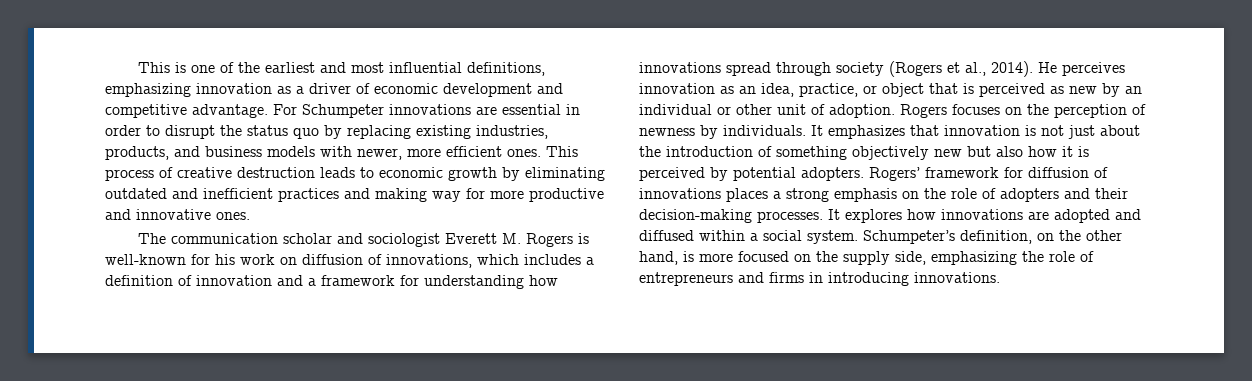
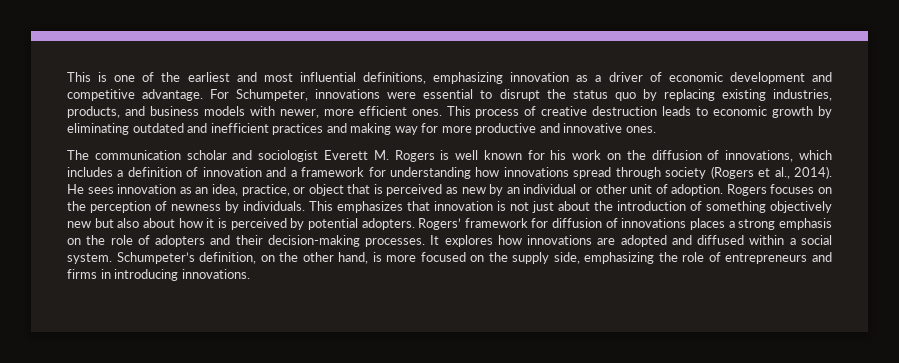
- For Schumpeter innovations are essential in order to disrupt the status quo by replacing existing industries, products, and business models with newer, more efficient ones.
+ For Schumpeter, innovations were essential to disrupt the status quo by replacing existing industries, products, and business models with newer, more efficient ones.
- The communication scholar and sociologist Everett M. Rogers is well-known for his work on diffusion of innovations, which includes a definition of innovation and a framework for understanding how innovations spread through society (Rogers et al., 2014).
+ The communication scholar and sociologist Everett M. Rogers is well known for his work on the diffusion of innovations, which includes a definition of innovation and a framework for understanding how innovations spread through society (Rogers et al., 2014).
- He perceives innovation as an idea, practice, or object that is perceived as new by an individual or other unit of adoption.
+ He sees innovation as an idea, practice, or object that is perceived as new by an individual or other unit of adoption.
- It emphasizes that innovation is not just about the introduction of something objectively new but also how it is perceived by potential adopters.
+ This emphasizes that innovation is not just about the introduction of something objectively new but also about how it is perceived by potential adopters.

